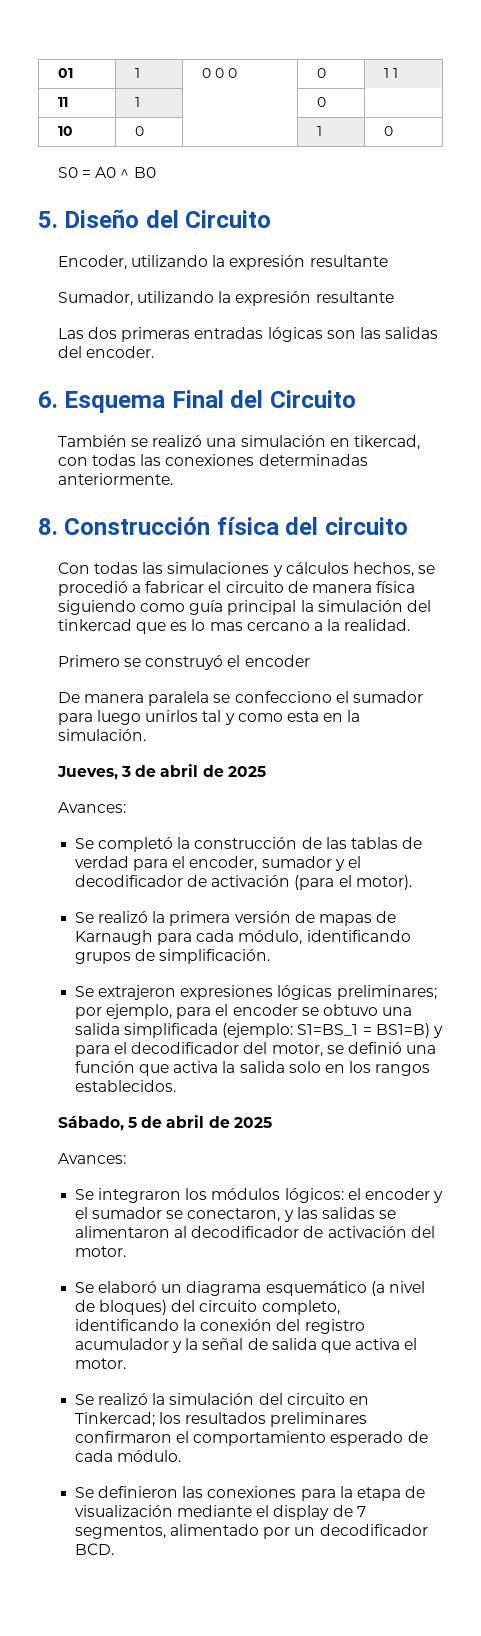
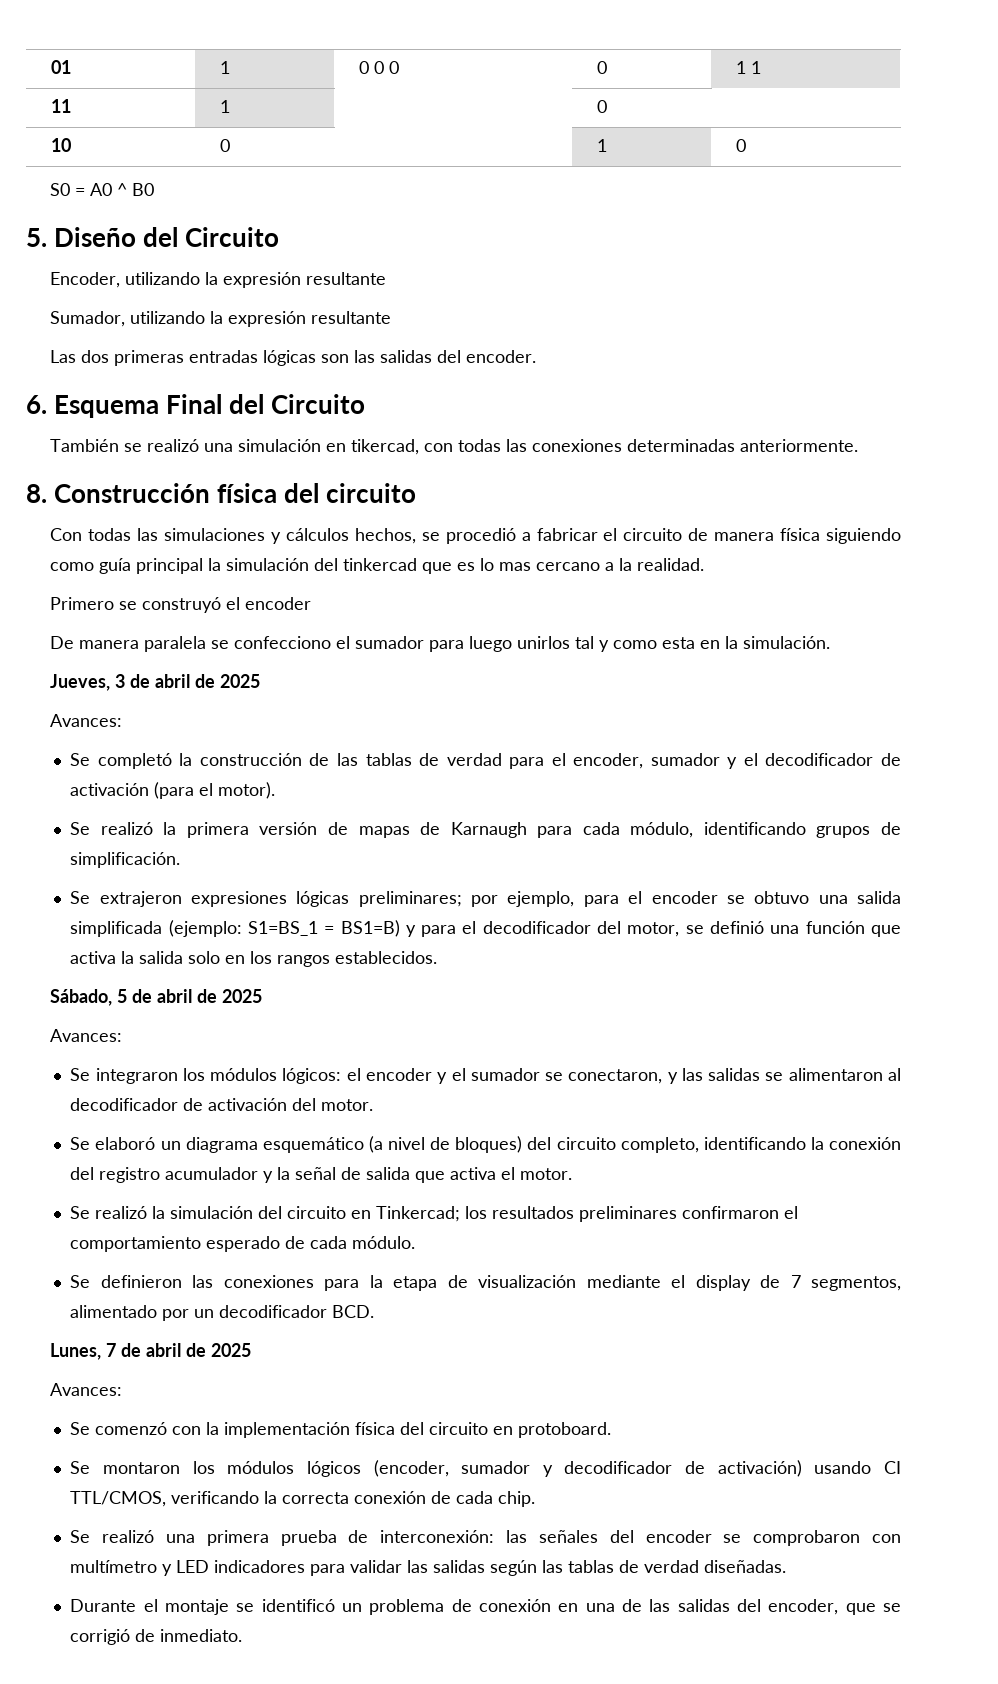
+ Lunes, 7 de abril de 2025
+ Avances:
+ Se comenzó con la implementación física del circuito en protoboard.
+ Se montaron los módulos lógicos (encoder, sumador y decodificador de activación) usando CI TTL/CMOS, verificando la correcta conexión de cada chip.
+ Se realizó una primera prueba de interconexión: las señales del encoder se comprobaron con multímetro y LED indicadores para validar las salidas según las tablas de verdad diseñadas.
+ Durante el montaje se identificó un problema de conexión en una de las salidas del encoder, que se corrigió de inmediato.

